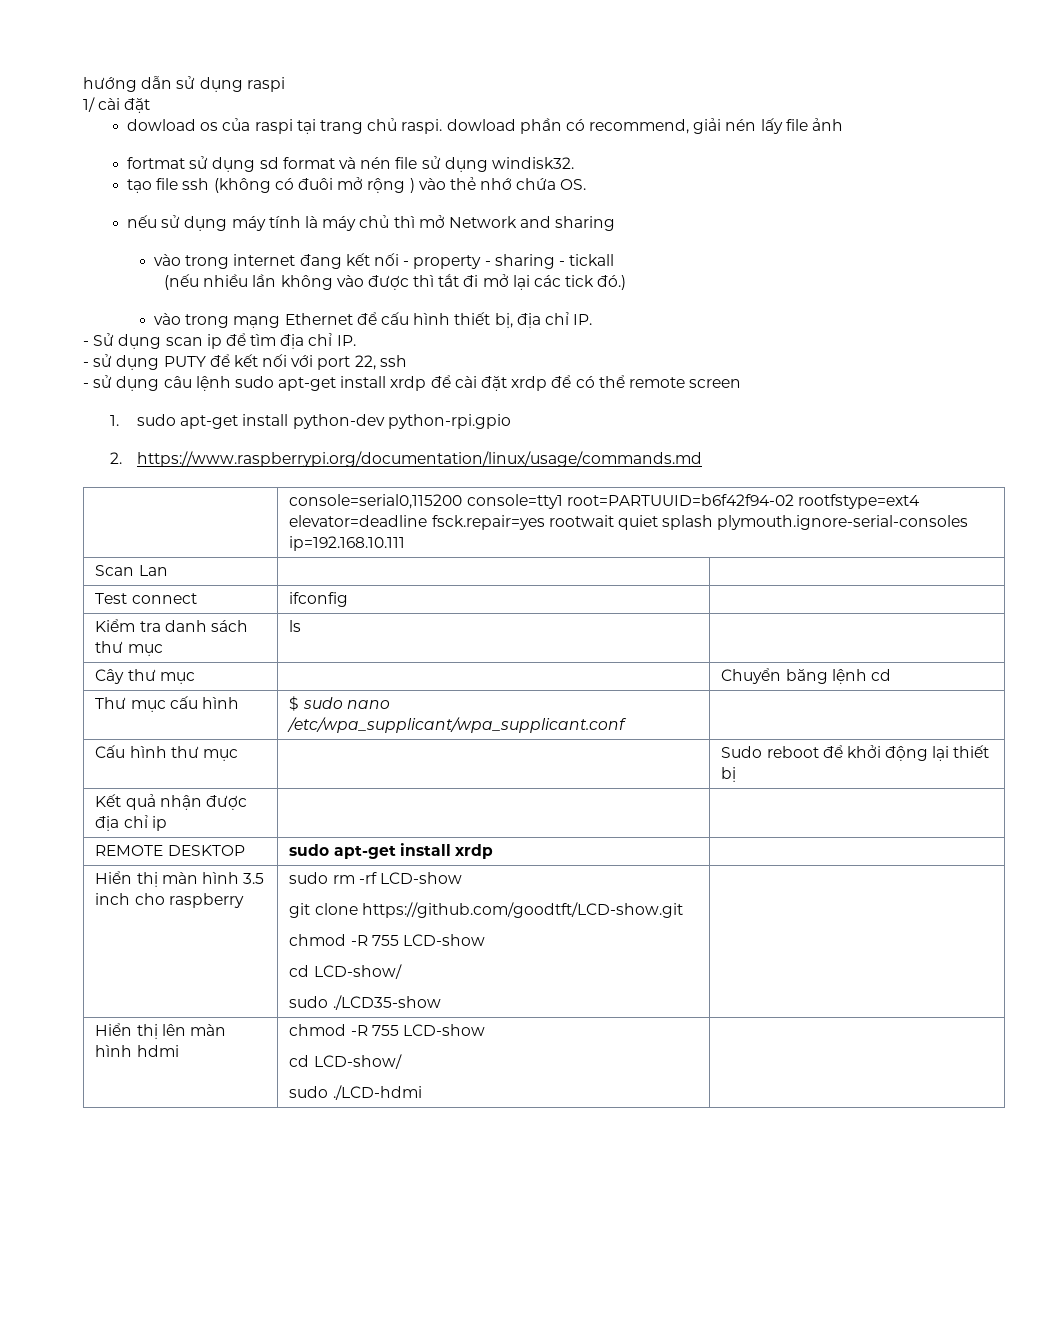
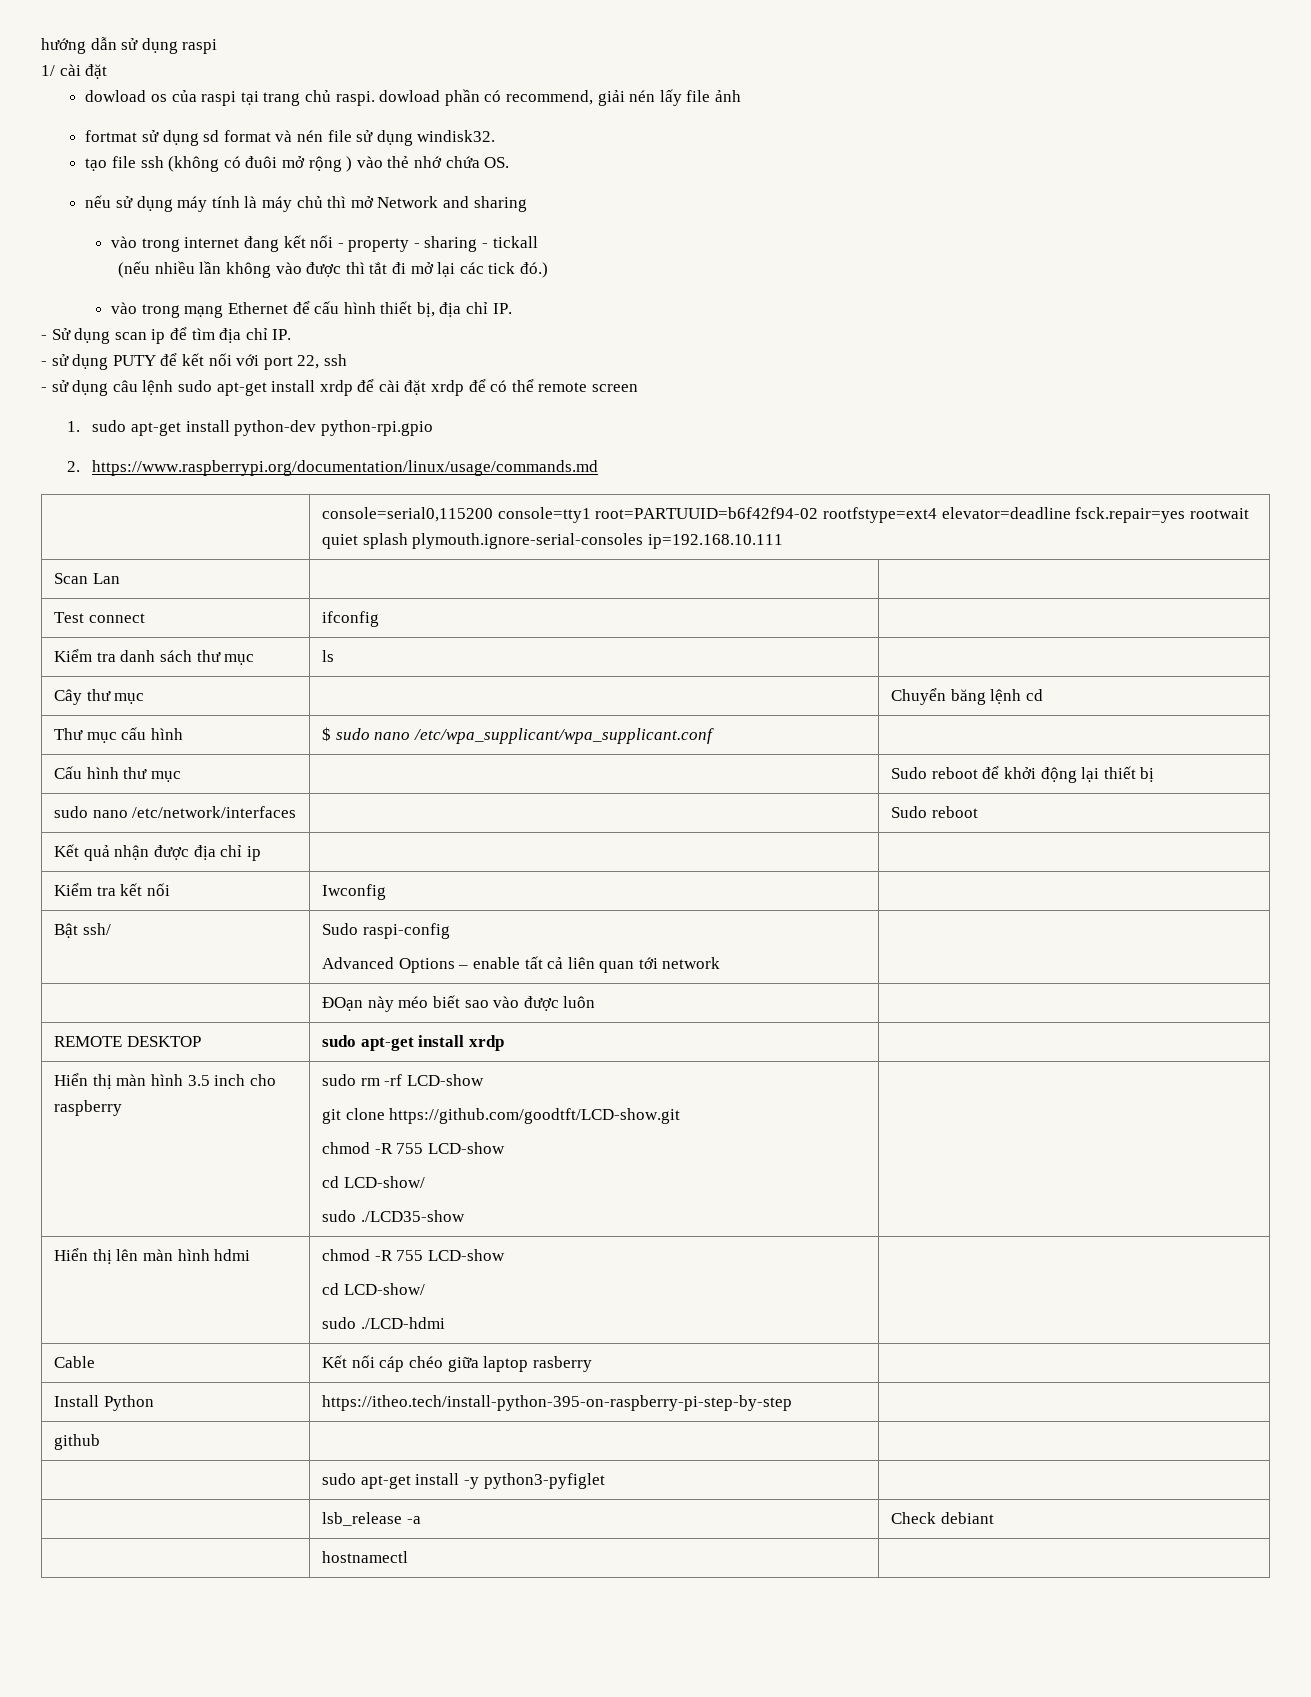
+ sudo nano /etc/network/interfaces | | Sudo reboot
+ Kiểm tra kết nối | Iwconfig |
+ Bật ssh/ | Sudo raspi-config
+ Advanced Options – enable tất cả liên quan tới network |
+ | ĐOạn này méo biết sao vào được luôn |
+ Cable | Kết nối cáp chéo giữa laptop rasberry |
+ Install Python | https://itheo.tech/install-python-395-on-raspberry-pi-step-by-step |
+ github | |
+ | sudo apt-get install -y python3-pyfiglet |
+ | lsb_release -a | Check debiant
+ | hostnamectl |

